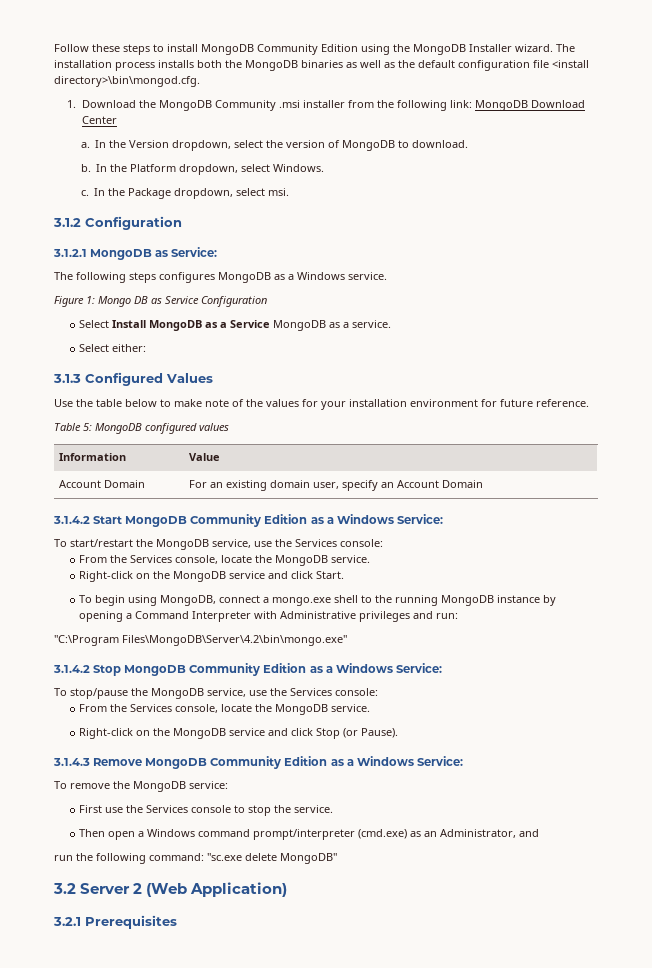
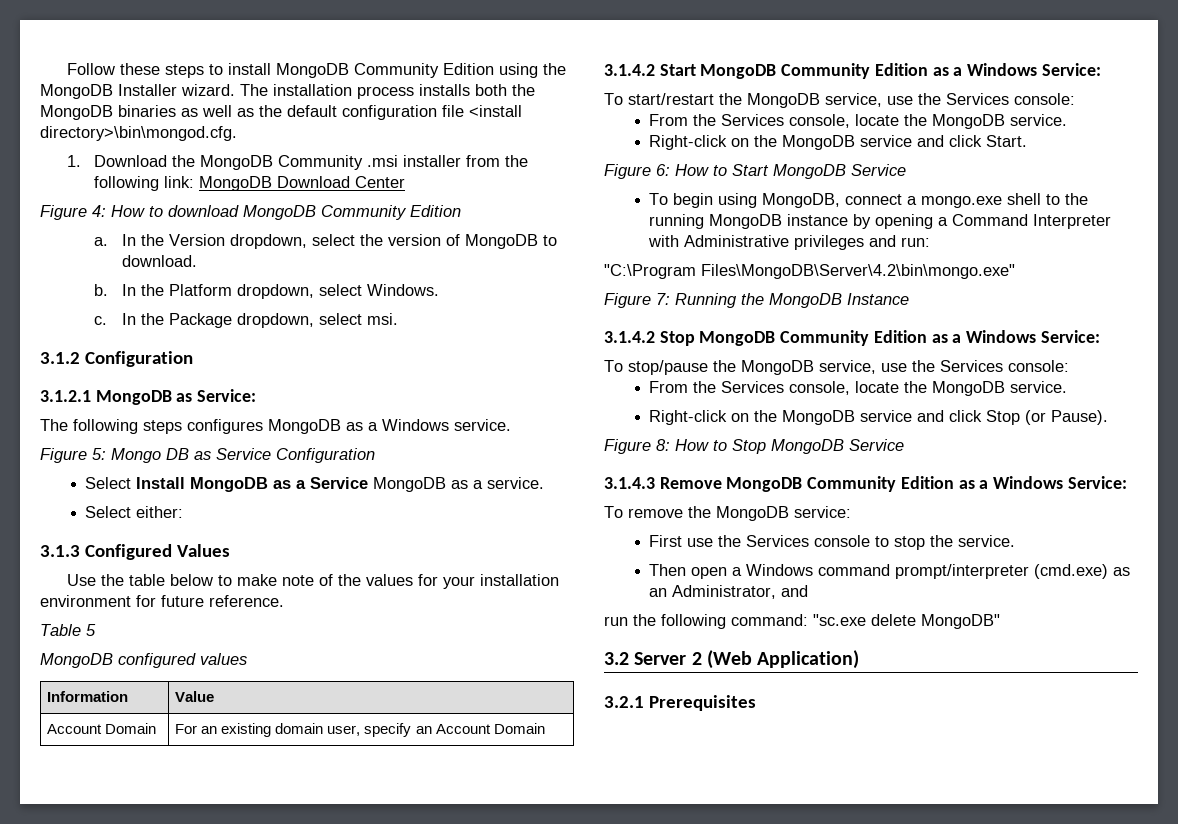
+ Figure 4: How to download MongoDB Community Edition
- Figure 1: Mongo DB as Service Configuration
+ Figure 5: Mongo DB as Service Configuration
- Table 5: MongoDB configured values
+ Table 5
+ MongoDB configured values
+ Figure 6: How to Start MongoDB Service
+ Figure 7: Running the MongoDB Instance
+ Figure 8: How to Stop MongoDB Service

